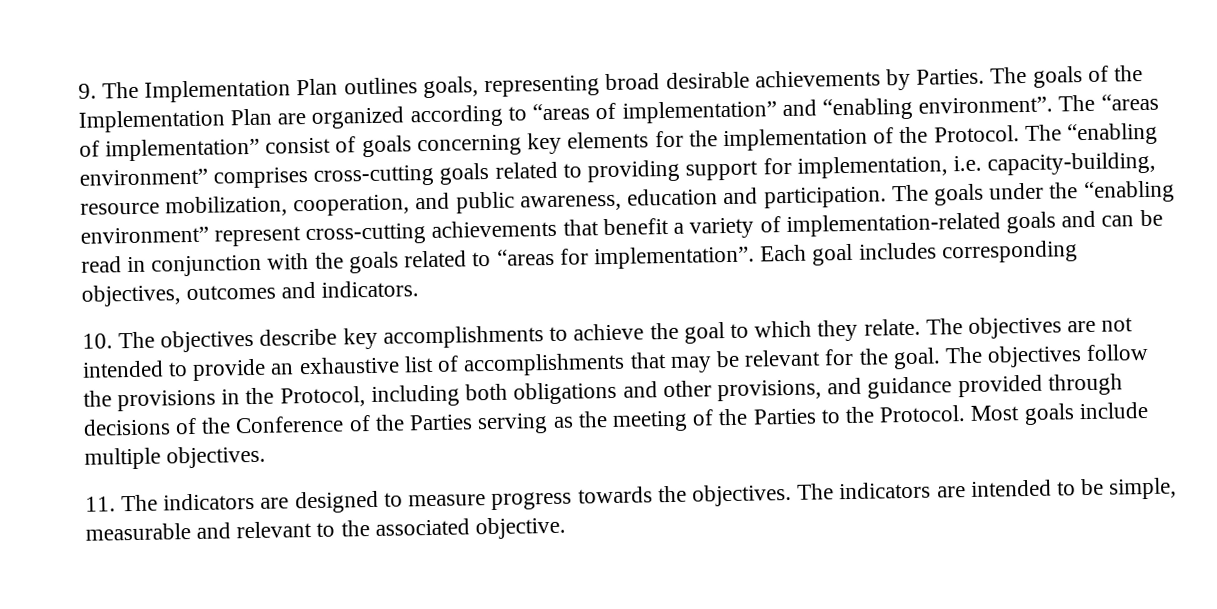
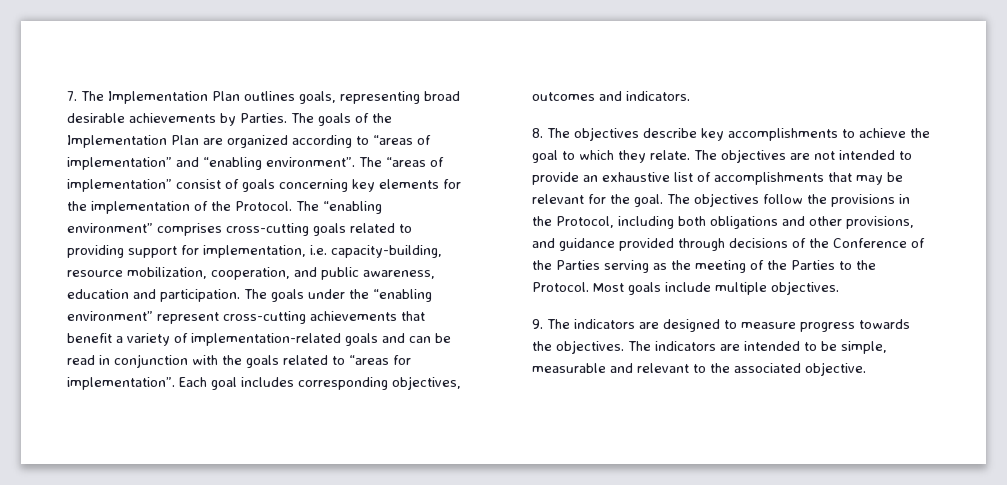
- 9. The Implementation Plan outlines goals, representing broad desirable achievements by Parties.
+ 7. The Implementation Plan outlines goals, representing broad desirable achievements by Parties.
- 10. The objectives describe key accomplishments to achieve the goal to which they relate.
+ 8. The objectives describe key accomplishments to achieve the goal to which they relate.
- 11. The indicators are designed to measure progress towards the objectives.
+ 9. The indicators are designed to measure progress towards the objectives.

